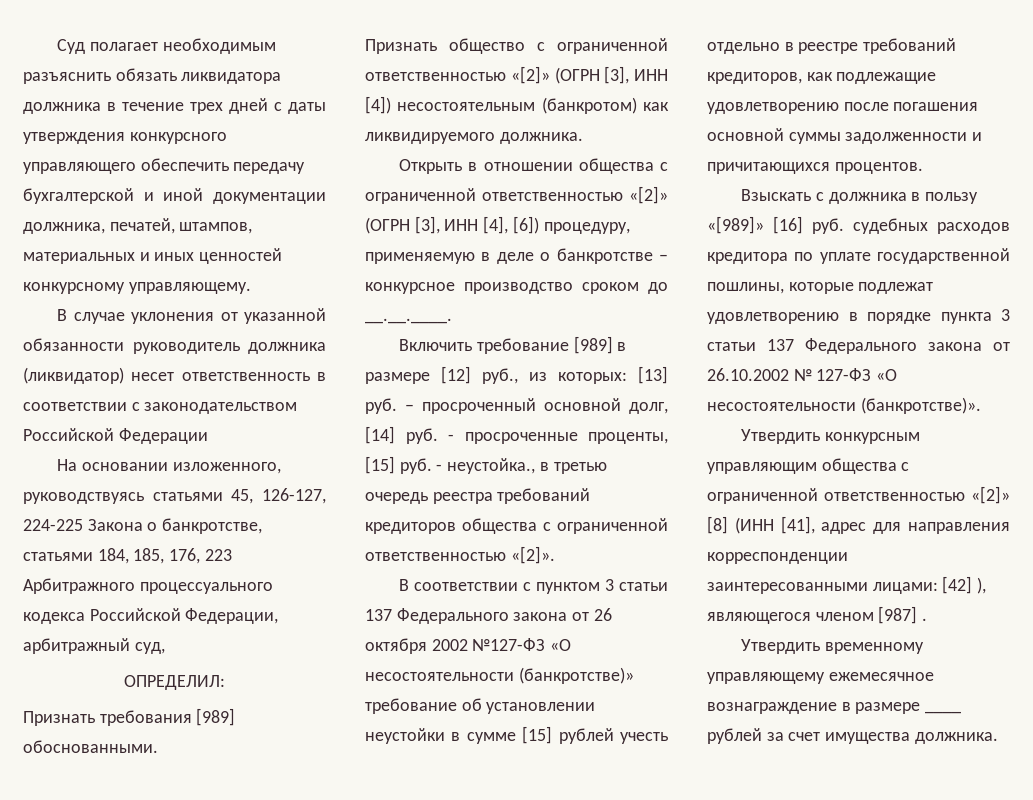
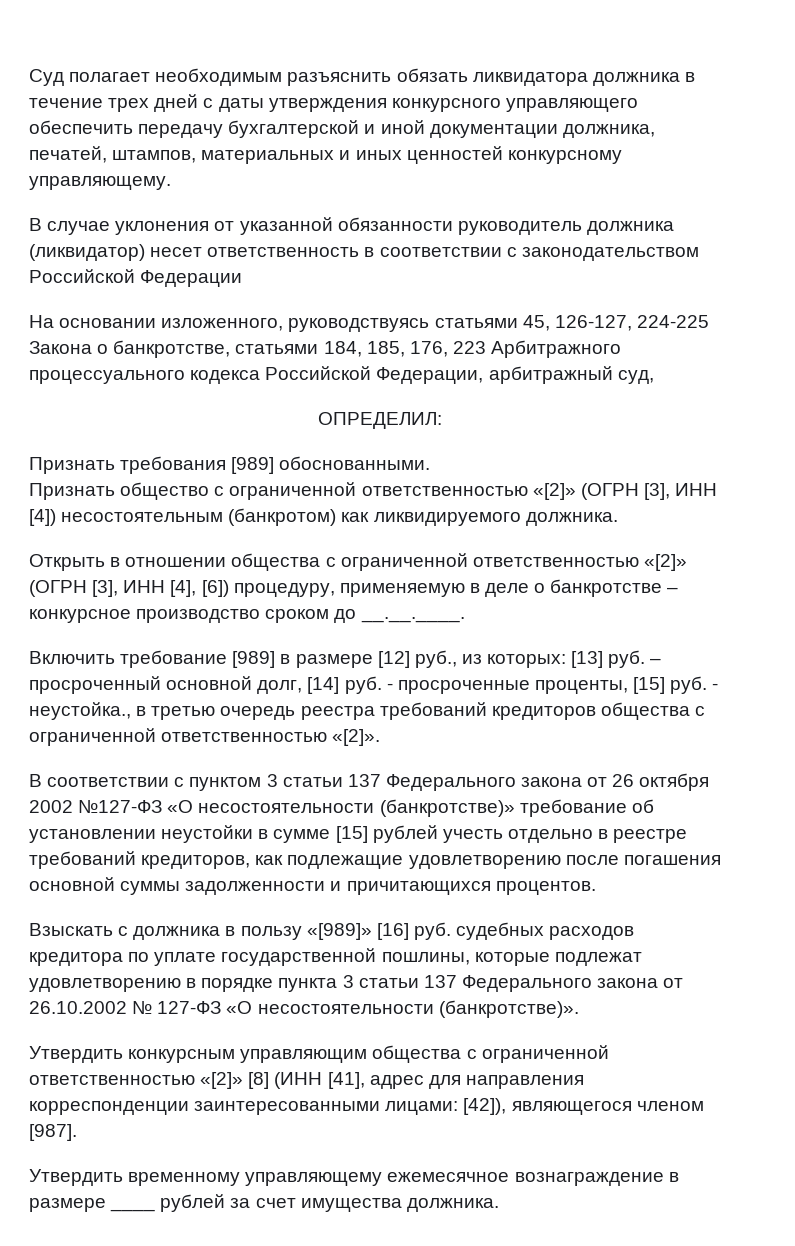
- Утвердить конкурсным управляющим общества с ограниченной ответственностью «[2]» [8] (ИНН [41], адрес для направления корреспонденции заинтересованными лицами: [42] ), являющегося членом [987] .
+ Утвердить конкурсным управляющим общества с ограниченной ответственностью «[2]» [8] (ИНН [41], адрес для направления корреспонденции заинтересованными лицами: [42]), являющегося членом [987].

